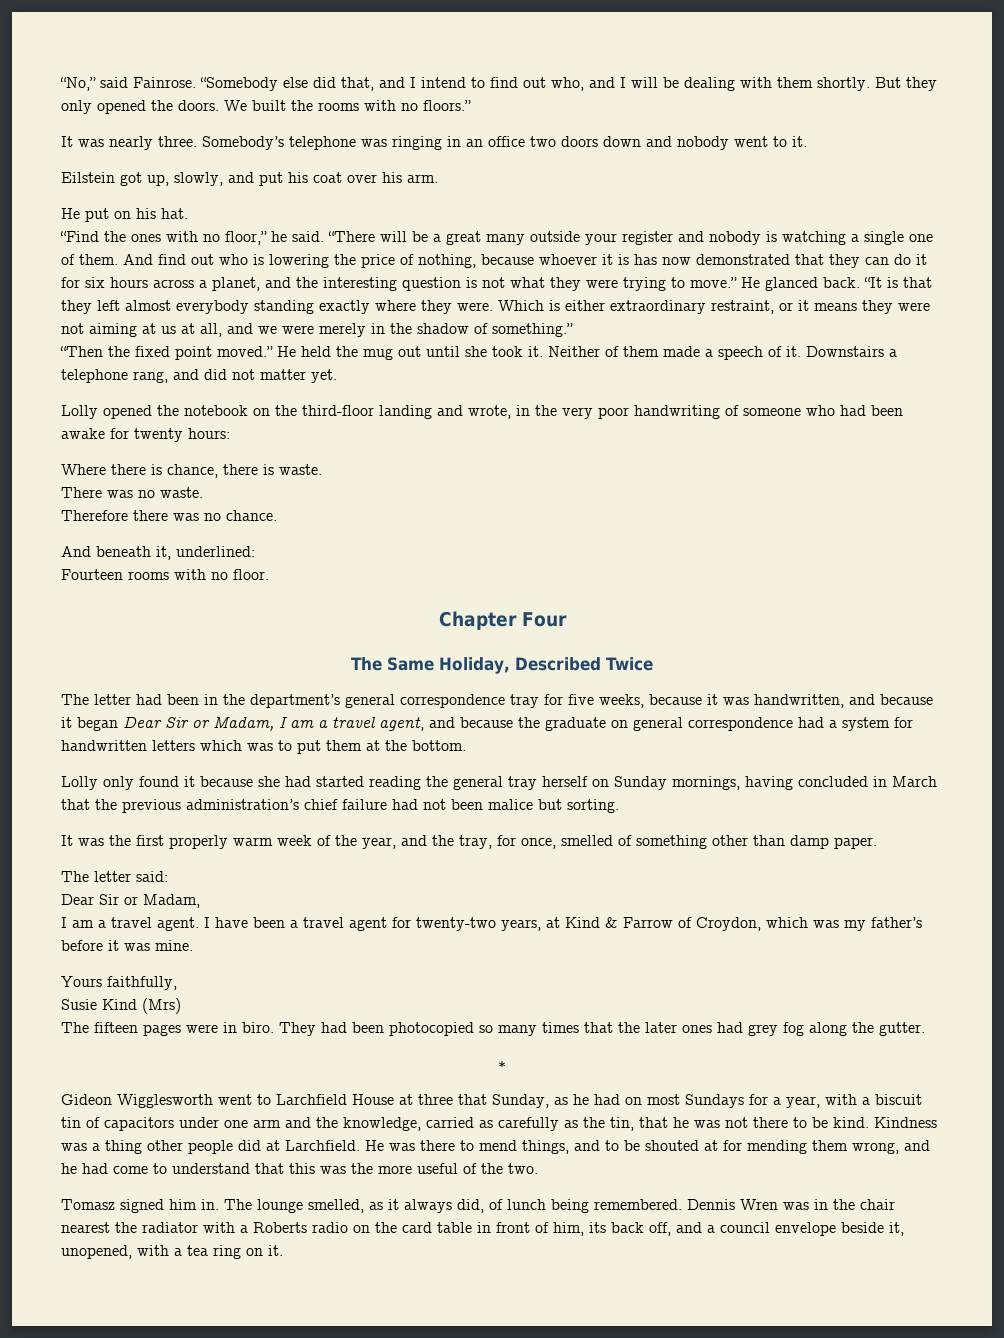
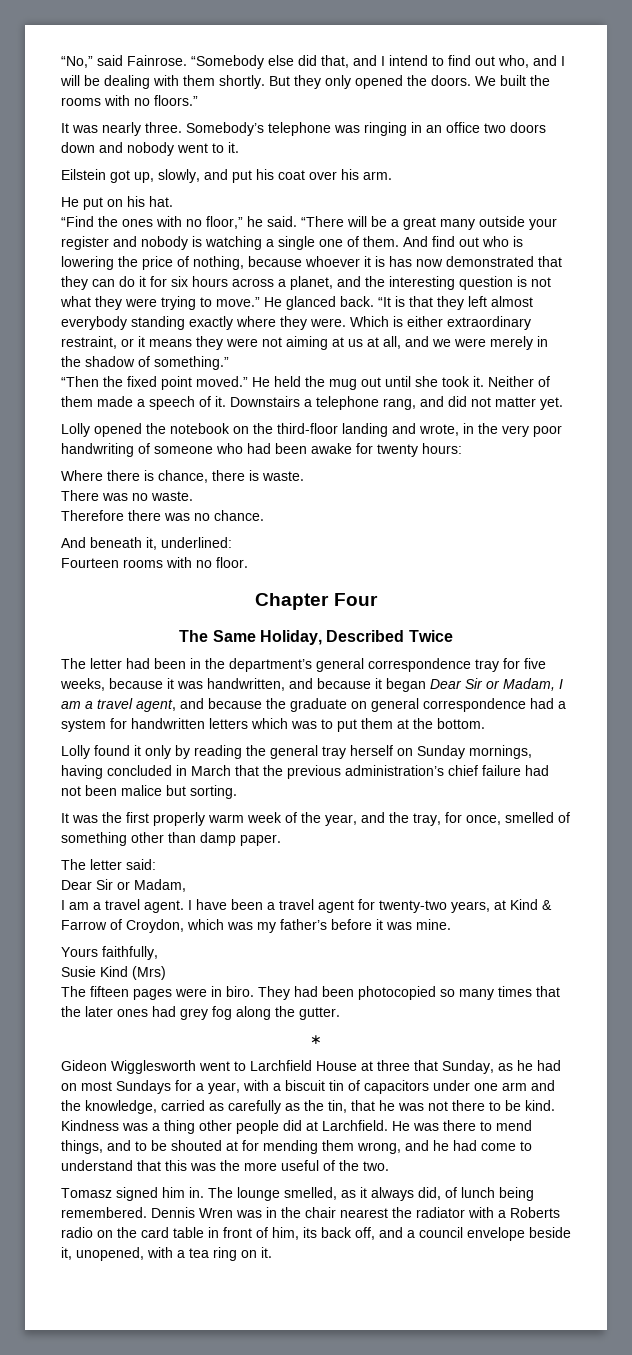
- Lolly only found it because she had started reading the general tray herself on Sunday mornings, having concluded in March that the previous administration’s chief failure had not been malice but sorting.
+ Lolly found it only by reading the general tray herself on Sunday mornings, having concluded in March that the previous administration’s chief failure had not been malice but sorting.

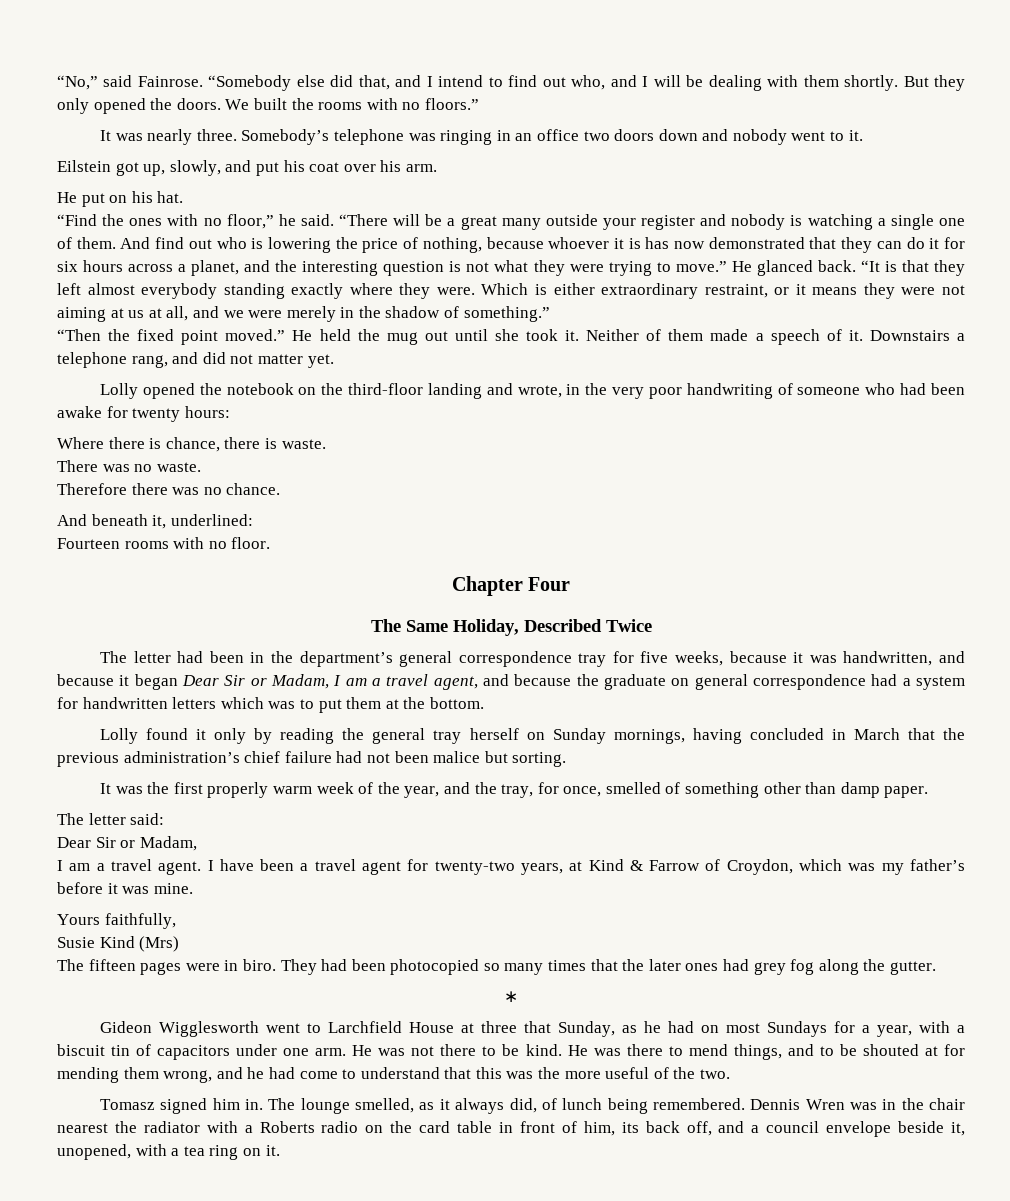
- Gideon Wigglesworth went to Larchfield House at three that Sunday, as he had on most Sundays for a year, with a biscuit tin of capacitors under one arm and the knowledge, carried as carefully as the tin, that he was not there to be kind.
+ Gideon Wigglesworth went to Larchfield House at three that Sunday, as he had on most Sundays for a year, with a biscuit tin of capacitors under one arm. He was not there to be kind.
- Kindness was a thing other people did at Larchfield.

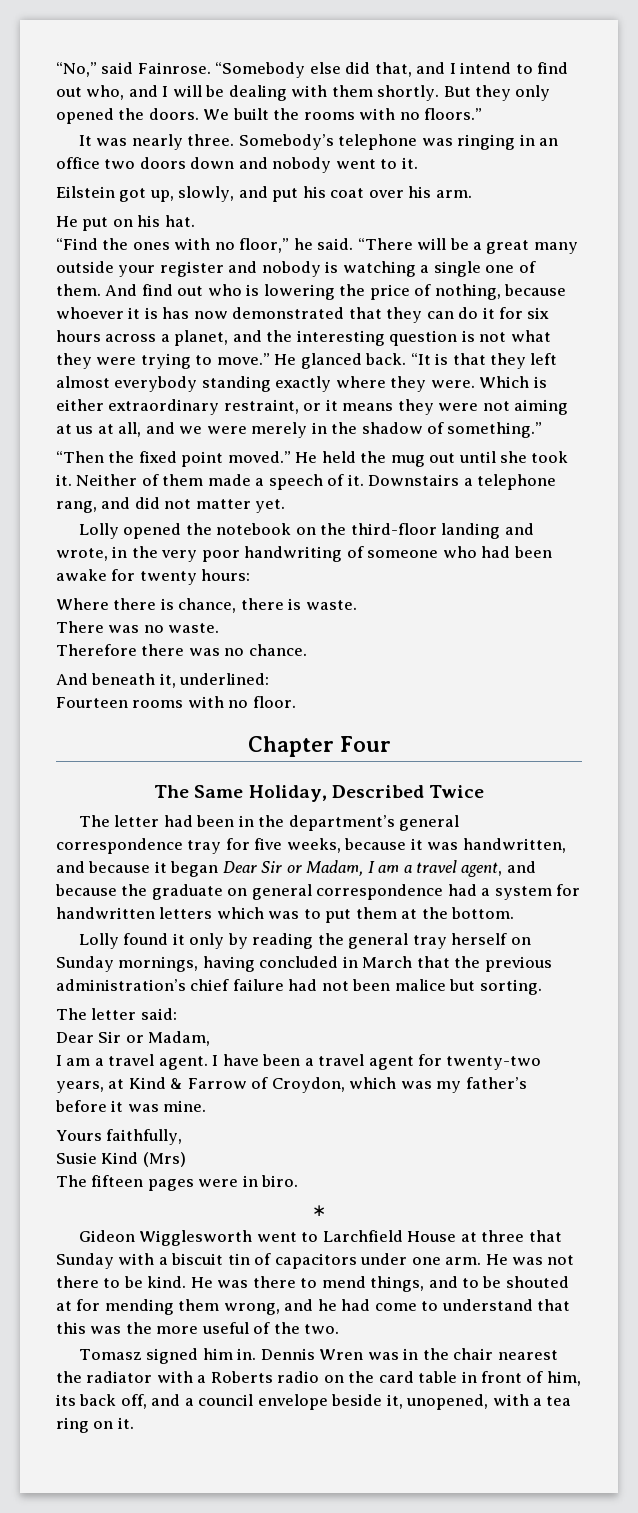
- It was the first properly warm week of the year, and the tray, for once, smelled of something other than damp paper.
- They had been photocopied so many times that the later ones had grey fog along the gutter.
- Gideon Wigglesworth went to Larchfield House at three that Sunday, as he had on most Sundays for a year, with a biscuit tin of capacitors under one arm.
+ Gideon Wigglesworth went to Larchfield House at three that Sunday with a biscuit tin of capacitors under one arm.
- The lounge smelled, as it always did, of lunch being remembered.

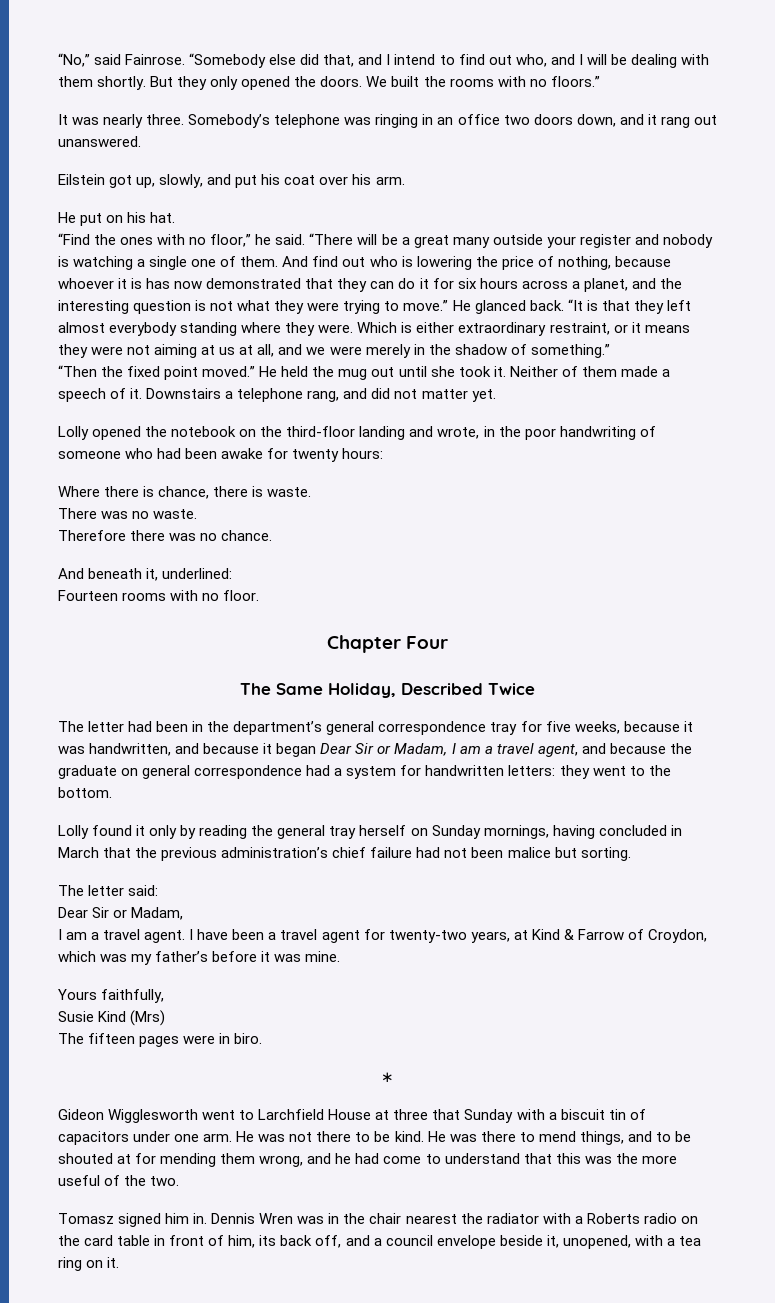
- Somebody’s telephone was ringing in an office two doors down and nobody went to it.
+ Somebody’s telephone was ringing in an office two doors down, and it rang out unanswered.
- “It is that they left almost everybody standing exactly where they were.
+ “It is that they left almost everybody standing where they were.
- Lolly opened the notebook on the third-floor landing and wrote, in the very poor handwriting of someone who had been awake for twenty hours:
+ Lolly opened the notebook on the third-floor landing and wrote, in the poor handwriting of someone who had been awake for twenty hours:
- The letter had been in the department’s general correspondence tray for five weeks, because it was handwritten, and because it began Dear Sir or Madam, I am a travel agent, and because the graduate on general correspondence had a system for handwritten letters which was to put them at the bottom.
+ The letter had been in the department’s general correspondence tray for five weeks, because it was handwritten, and because it began Dear Sir or Madam, I am a travel agent, and because the graduate on general correspondence had a system for handwritten letters: they went to the bottom.

